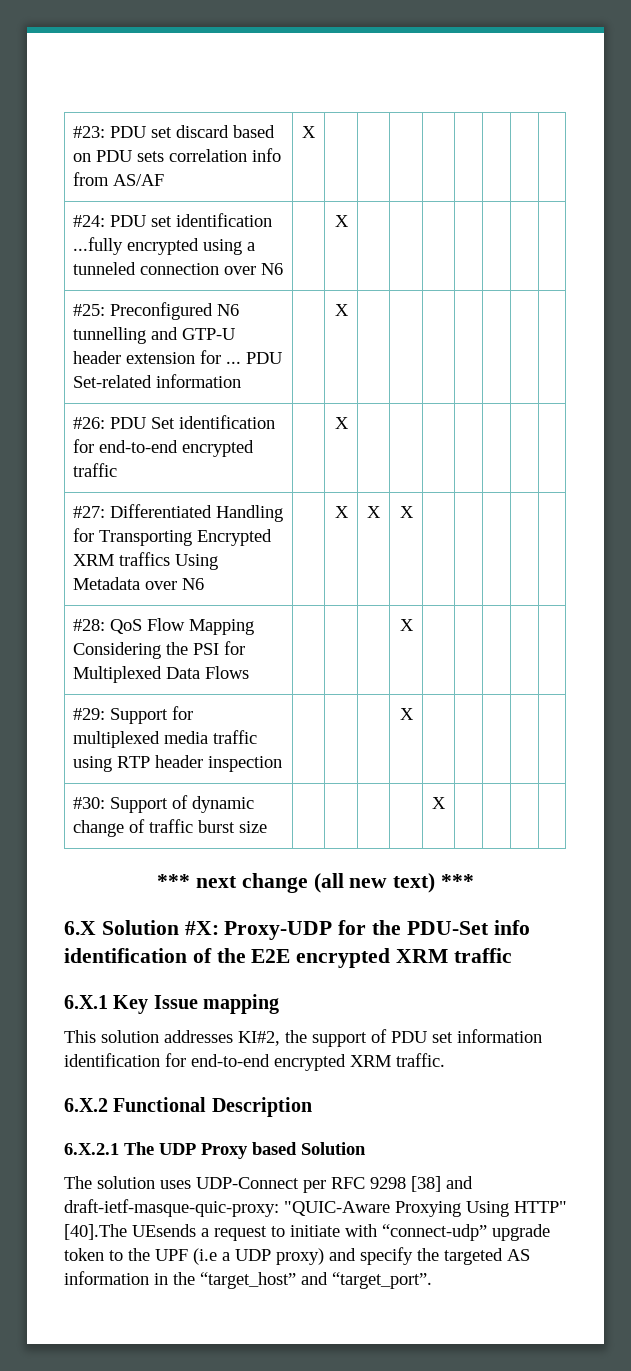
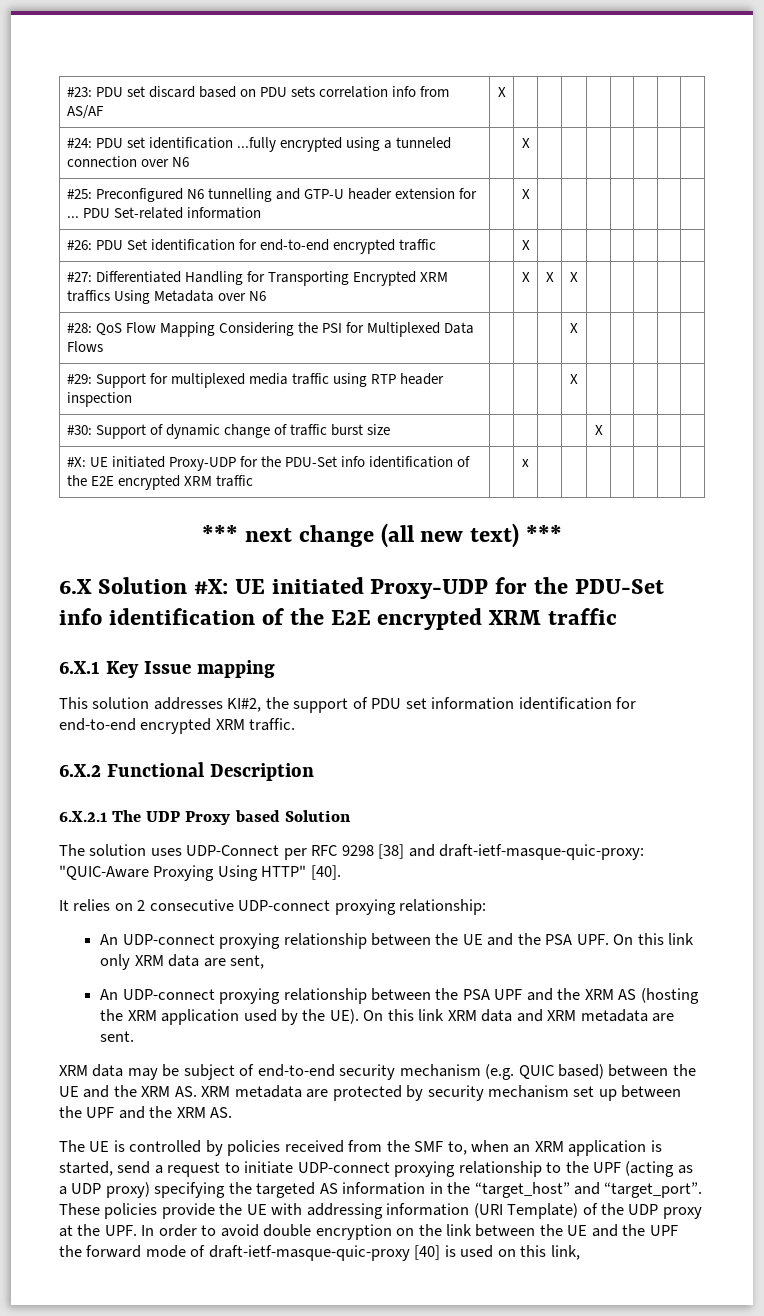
+ #X: UE initiated Proxy-UDP for the PDU-Set info identification of the E2E encrypted XRM traffic | | x | | | | | | |
- 6.X Solution #X: Proxy-UDP for the PDU-Set info identification of the E2E encrypted XRM traffic
+ 6.X Solution #X: UE initiated Proxy-UDP for the PDU-Set info identification of the E2E encrypted XRM traffic
- The solution uses UDP-Connect per RFC 9298 [38] and draft-ietf-masque-quic-proxy: "QUIC-Aware Proxying Using HTTP" [40].The UEsends a request to initiate with “connect-udp” upgrade token to the UPF (i.e a UDP proxy) and specify the targeted AS information in the “target_host” and “target_port”.
+ The solution uses UDP-Connect per RFC 9298 [38] and draft-ietf-masque-quic-proxy: "QUIC-Aware Proxying Using HTTP" [40].
+ It relies on 2 consecutive UDP-connect proxying relationship:
+ An UDP-connect proxying relationship between the UE and the PSA UPF. On this link only XRM data are sent,
+ An UDP-connect proxying relationship between the PSA UPF and the XRM AS (hosting the XRM application used by the UE). On this link XRM data and XRM metadata are sent.
+ XRM data may be subject of end-to-end security mechanism (e.g. QUIC based) between the UE and the XRM AS. XRM metadata are protected by security mechanism set up between the UPF and the XRM AS.
+ The UE is controlled by policies received from the SMF to, when an XRM application is started, send a request to initiate UDP-connect proxying relationship to the UPF (acting as a UDP proxy) specifying the targeted AS information in the “target_host” and “target_port”.
+ These policies provide the UE with addressing information (URI Template) of the UDP proxy at the UPF. In order to avoid double encryption on the link between the UE and the UPF the forward mode of draft-ietf-masque-quic-proxy [40] is used on this link,

